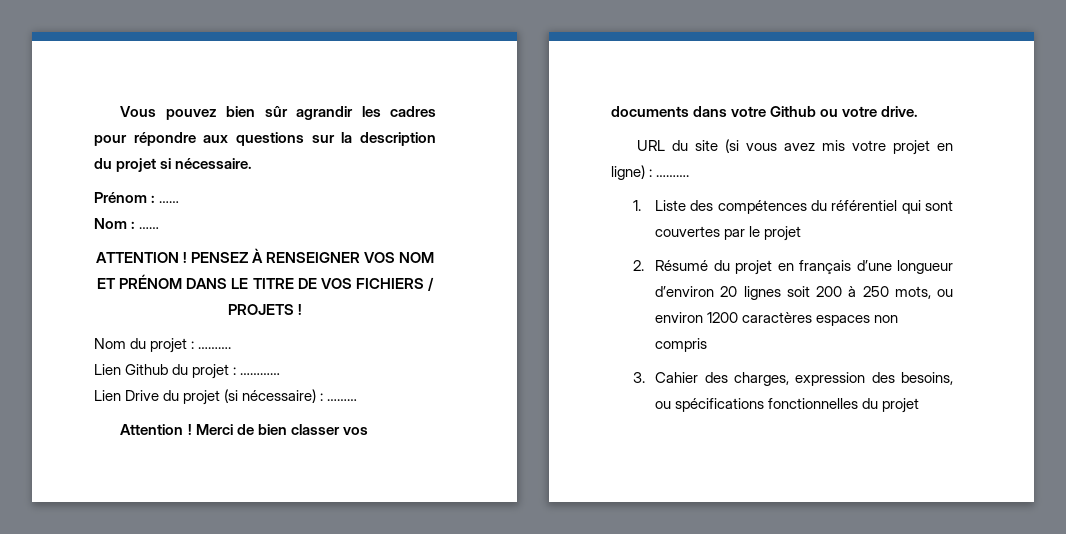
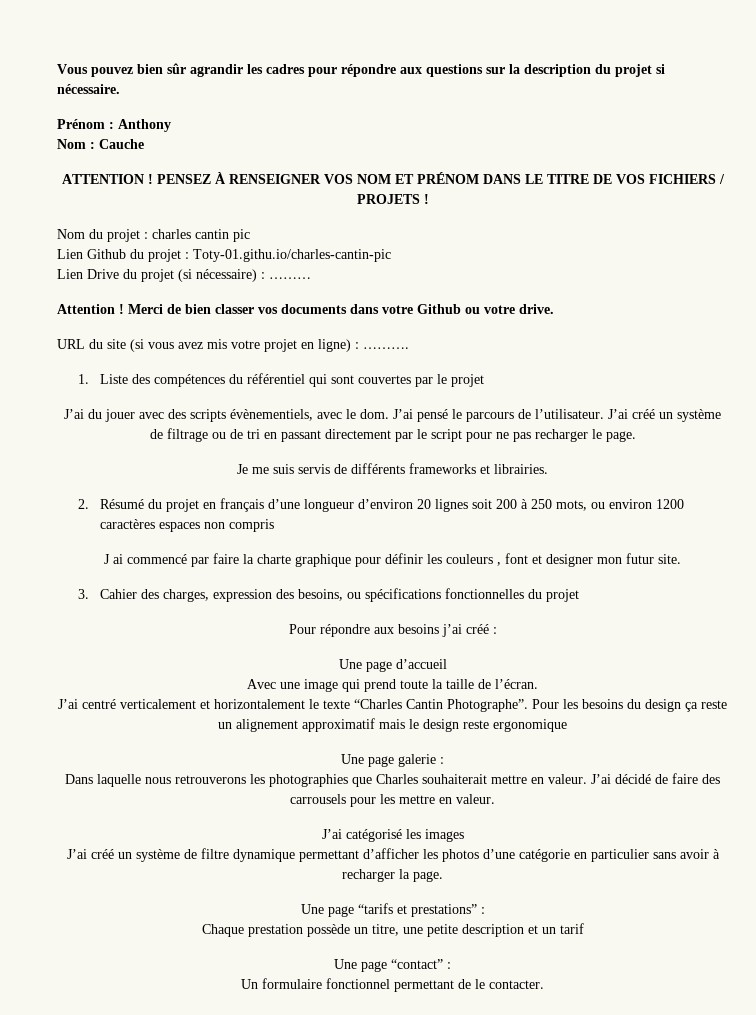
- Prénom : ……
+ Prénom : Anthony
- Nom : ……
+ Nom : Cauche
- Nom du projet : ……….
+ Nom du projet : charles cantin pic
- Lien Github du projet : …………
+ Lien Github du projet : Toty-01.githu.io/charles-cantin-pic
+ J’ai du jouer avec des scripts évènementiels, avec le dom. J’ai pensé le parcours de l’utilisateur. J’ai créé un système de filtrage ou de tri en passant directement par le script pour ne pas recharger le page.
+ Je me suis servis de différents frameworks et librairies.
+ J ai commencé par faire la charte graphique pour définir les couleurs , font et designer mon futur site.
+ Pour répondre aux besoins j’ai créé :
+ Une page d’accueil
+ Avec une image qui prend toute la taille de l’écran.
+ J’ai centré verticalement et horizontalement le texte “Charles Cantin Photographe”. Pour les besoins du design ça reste un alignement approximatif mais le design reste ergonomique
+ Une page galerie :
+ Dans laquelle nous retrouverons les photographies que Charles souhaiterait mettre en valeur. J’ai décidé de faire des carrousels pour les mettre en valeur.
+ J’ai catégorisé les images
+ J’ai créé un système de filtre dynamique permettant d’afficher les photos d’une catégorie en particulier sans avoir à recharger la page.
+ Une page “tarifs et prestations” :
+ Chaque prestation possède un titre, une petite description et un tarif
+ Une page “contact” :
+ Un formulaire fonctionnel permettant de le contacter.

